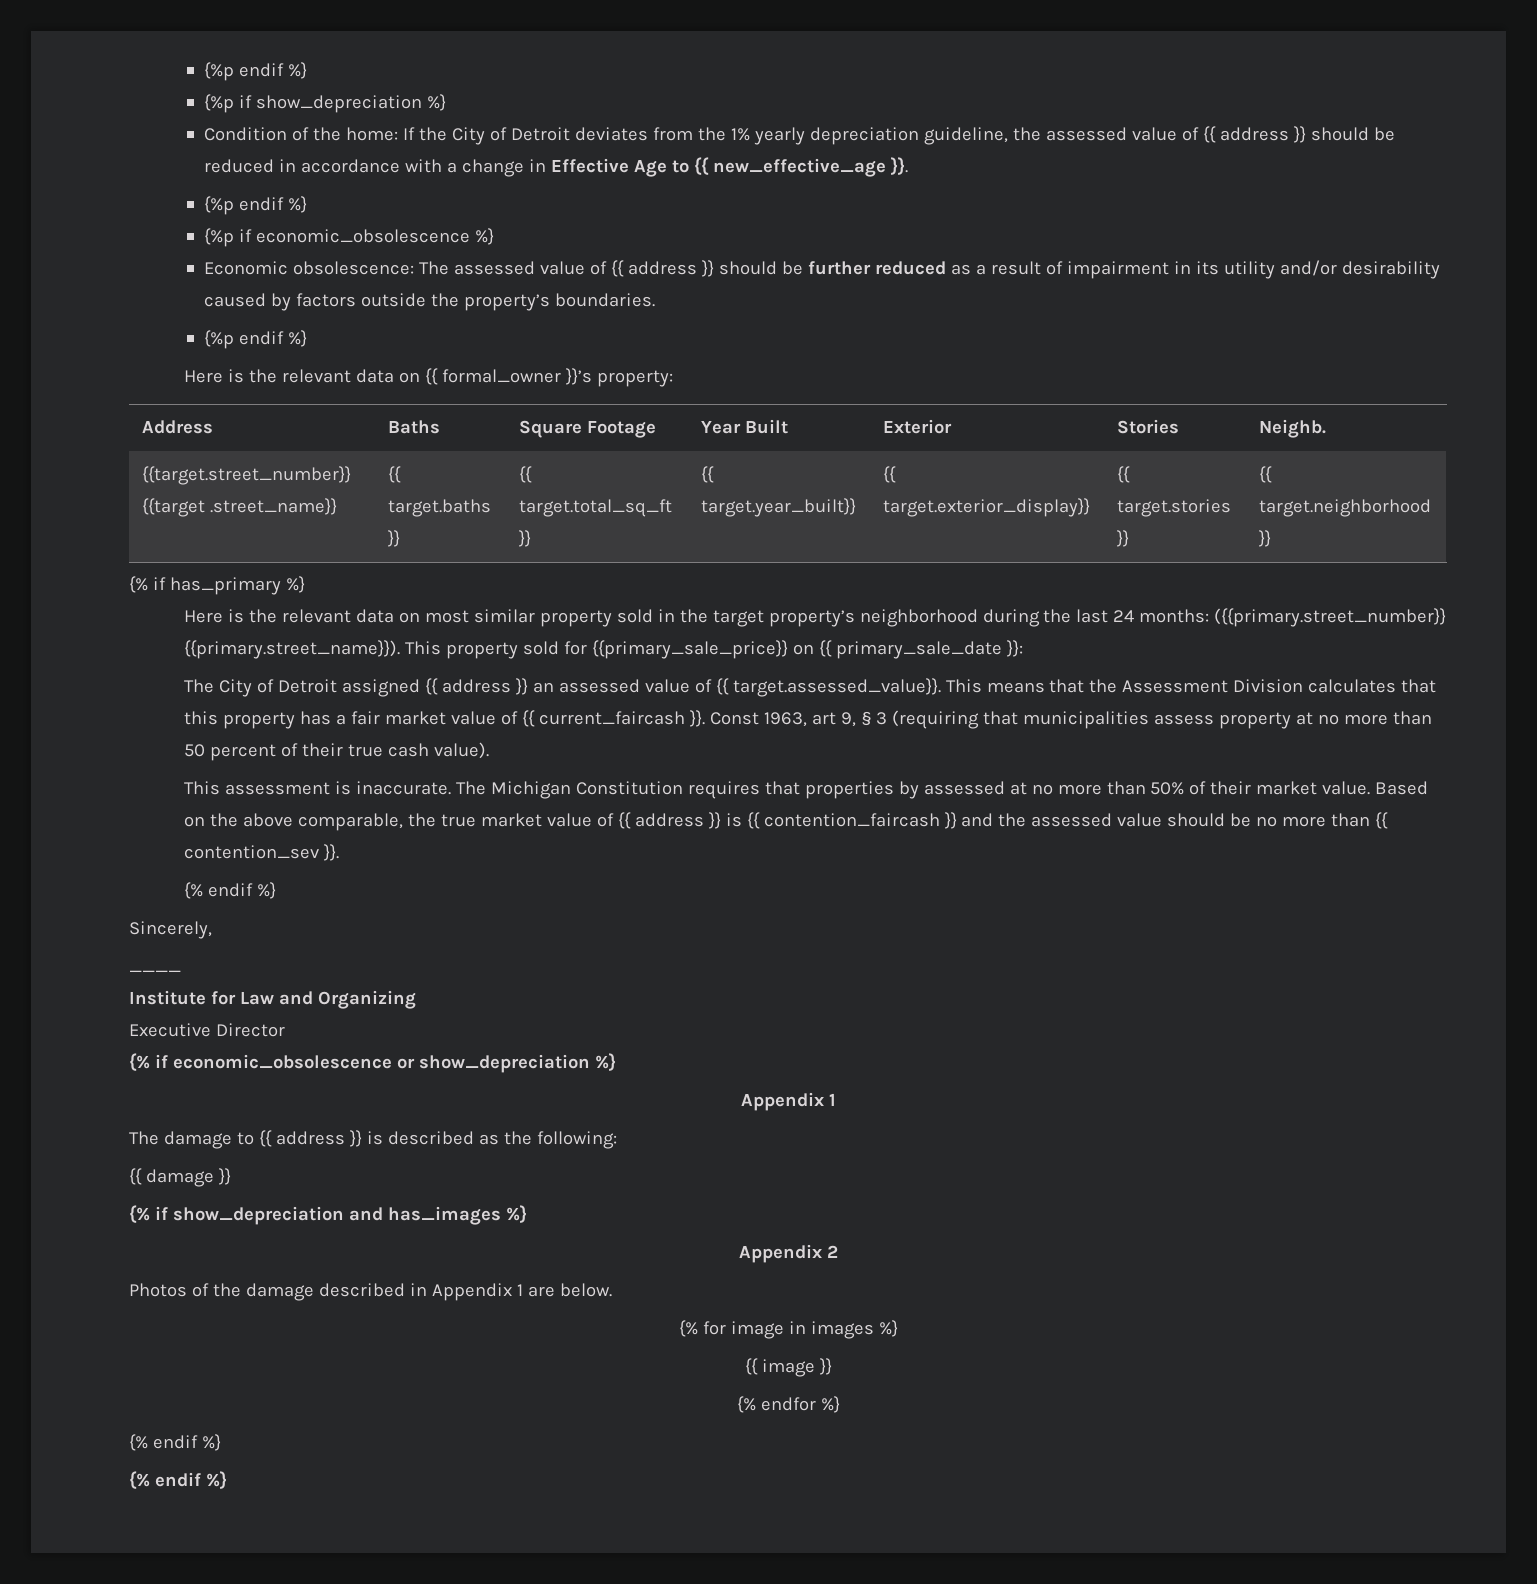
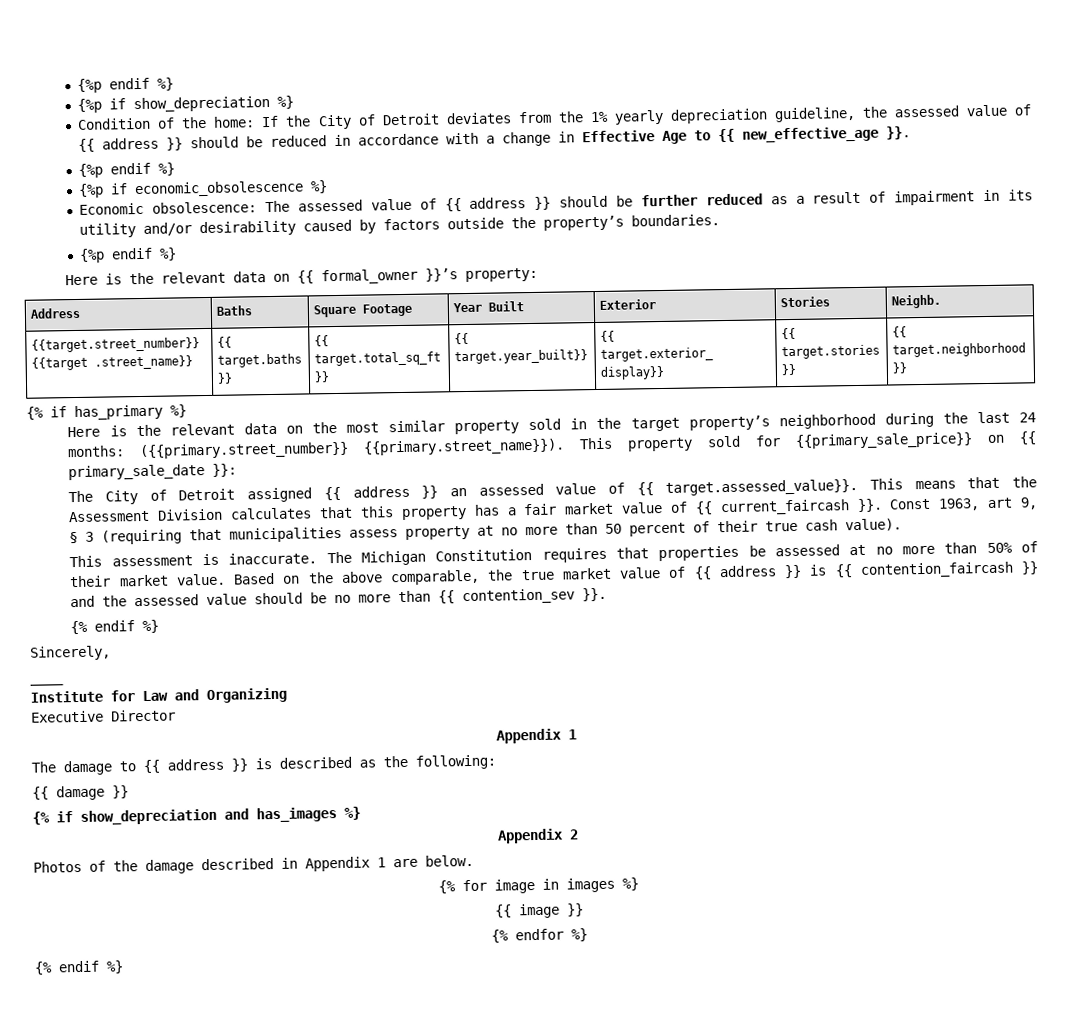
- Here is the relevant data on most similar property sold in the target property’s neighborhood during the last 24 months: ({{primary.street_number}} {{primary.street_name}}). This property sold for {{primary_sale_price}} on {{ primary_sale_date }}:
+ Here is the relevant data on the most similar property sold in the target property’s neighborhood during the last 24 months: ({{primary.street_number}} {{primary.street_name}}). This property sold for {{primary_sale_price}} on {{ primary_sale_date }}:
- The Michigan Constitution requires that properties by assessed at no more than 50% of their market value.
+ The Michigan Constitution requires that properties be assessed at no more than 50% of their market value.
- {% if economic_obsolescence or show_depreciation %}
  {% endfor %}
- {% endif %}

